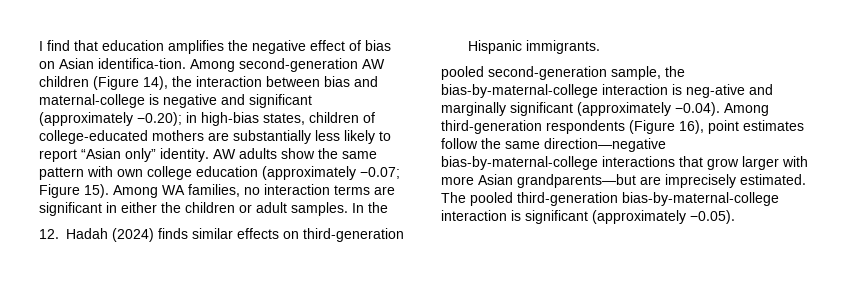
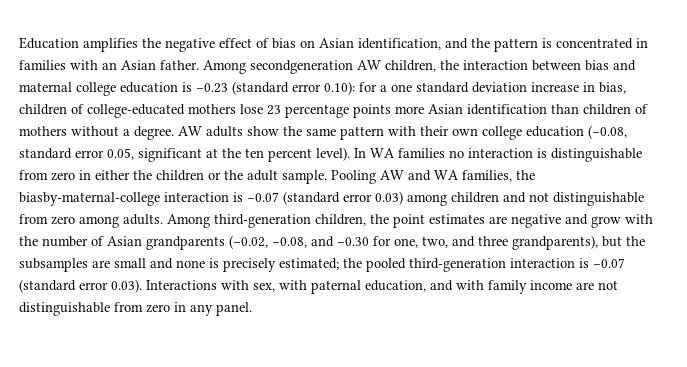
- I find that education amplifies the negative effect of bias on Asian identifica-tion. Among second-generation AW children (Figure 14), the interaction between bias and maternal-college is negative and significant (approximately −0.20); in high-bias states, children of college-educated mothers are substantially less likely to report “Asian only” identity.
+ Education amplifies the negative effect of bias on Asian identification, and the pattern is concentrated in families with an Asian father. Among secondgeneration AW children, the interaction between bias and maternal college education is −0.23 (standard error 0.10): for a one standard deviation increase in bias, children of college-educated mothers lose 23 percentage points more Asian identification than children of mothers without a degree.
- AW adults show the same pattern with own college education (approximately −0.07; Figure 15). Among WA families, no interaction terms are significant in either the children or adult samples. In the
- 12. Hadah (2024) finds similar effects on third-generation Hispanic immigrants.
- pooled second-generation sample, the bias-by-maternal-college interaction is neg-ative and marginally significant (approximately −0.04). Among third-generation respondents (Figure 16), point estimates follow the same direction—negative bias-by-maternal-college interactions that grow larger with more Asian grandparents—but are imprecisely estimated. The pooled third-generation bias-by-maternal-college interaction is significant (approximately −0.05).
+ AW adults show the same pattern with their own college education (−0.08, standard error 0.05, significant at the ten percent level). In WA families no interaction is distinguishable from zero in either the children or the adult sample. Pooling AW and WA families, the biasby-maternal-college interaction is −0.07 (standard error 0.03) among children and not distinguishable from zero among adults. Among third-generation children, the point estimates are negative and grow with the number of Asian grandparents (−0.02, −0.08, and −0.30 for one, two, and three grandparents), but the subsamples are small and none is precisely estimated; the pooled third-generation interaction is −0.07 (standard error 0.03). Interactions with sex, with paternal education, and with family income are not distinguishable from zero in any panel.

